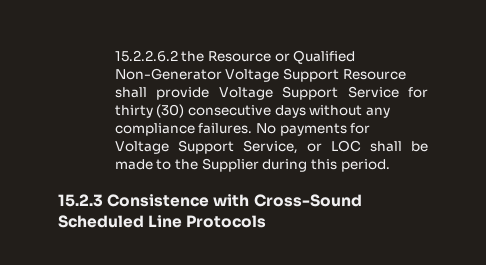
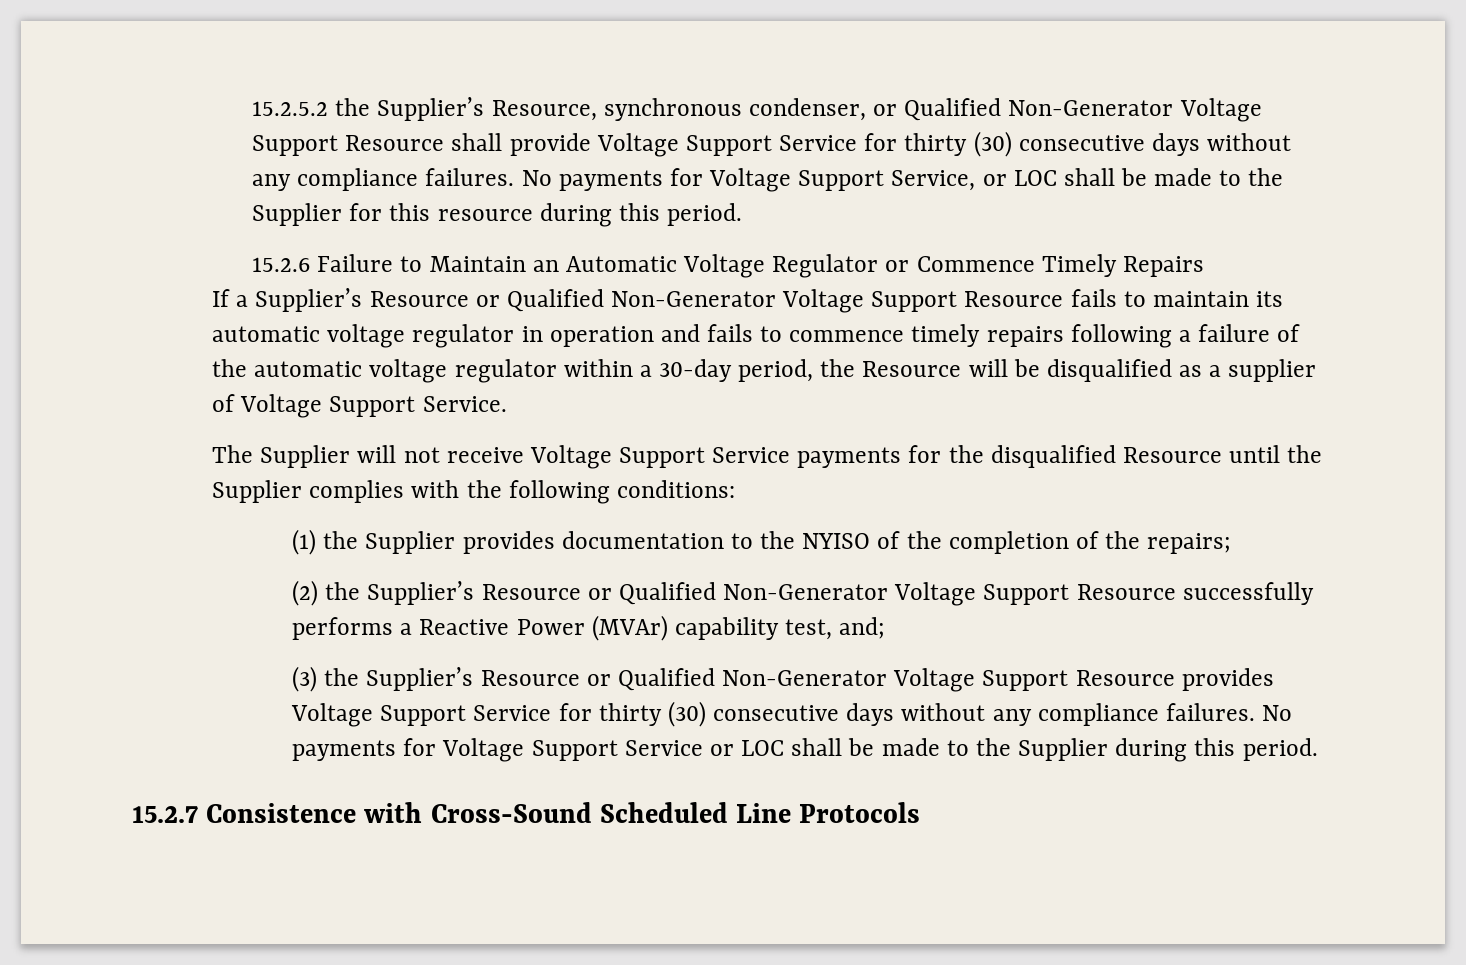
- 15.2.2.6.2 the Resource or Qualified Non-Generator Voltage Support Resource shall provide Voltage Support Service for thirty (30) consecutive days without any compliance failures.
+ 15.2.5.2 the Supplier’s Resource, synchronous condenser, or Qualified Non-Generator Voltage Support Resource shall provide Voltage Support Service for thirty (30) consecutive days without any compliance failures.
- No payments for Voltage Support Service, or LOC shall be made to the Supplier during this period.
- 15.2.3 Consistence with Cross-Sound Scheduled Line Protocols
+ No payments for Voltage Support Service, or LOC shall be made to the Supplier for this resource during this period.
+ 15.2.6 Failure to Maintain an Automatic Voltage Regulator or Commence Timely Repairs
+ If a Supplier’s Resource or Qualified Non-Generator Voltage Support Resource fails to maintain its automatic voltage regulator in operation and fails to commence timely repairs following a failure of the automatic voltage regulator within a 30-day period, the Resource will be disqualified as a supplier of Voltage Support Service.
+ The Supplier will not receive Voltage Support Service payments for the disqualified Resource until the Supplier complies with the following conditions:
+ (1) the Supplier provides documentation to the NYISO of the completion of the repairs;
+ (2) the Supplier’s Resource or Qualified Non-Generator Voltage Support Resource successfully performs a Reactive Power (MVAr) capability test, and;
+ (3) the Supplier’s Resource or Qualified Non-Generator Voltage Support Resource provides Voltage Support Service for thirty (30) consecutive days without any compliance failures. No payments for Voltage Support Service or LOC shall be made to the Supplier during this period.
+ 15.2.7 Consistence with Cross-Sound Scheduled Line Protocols

